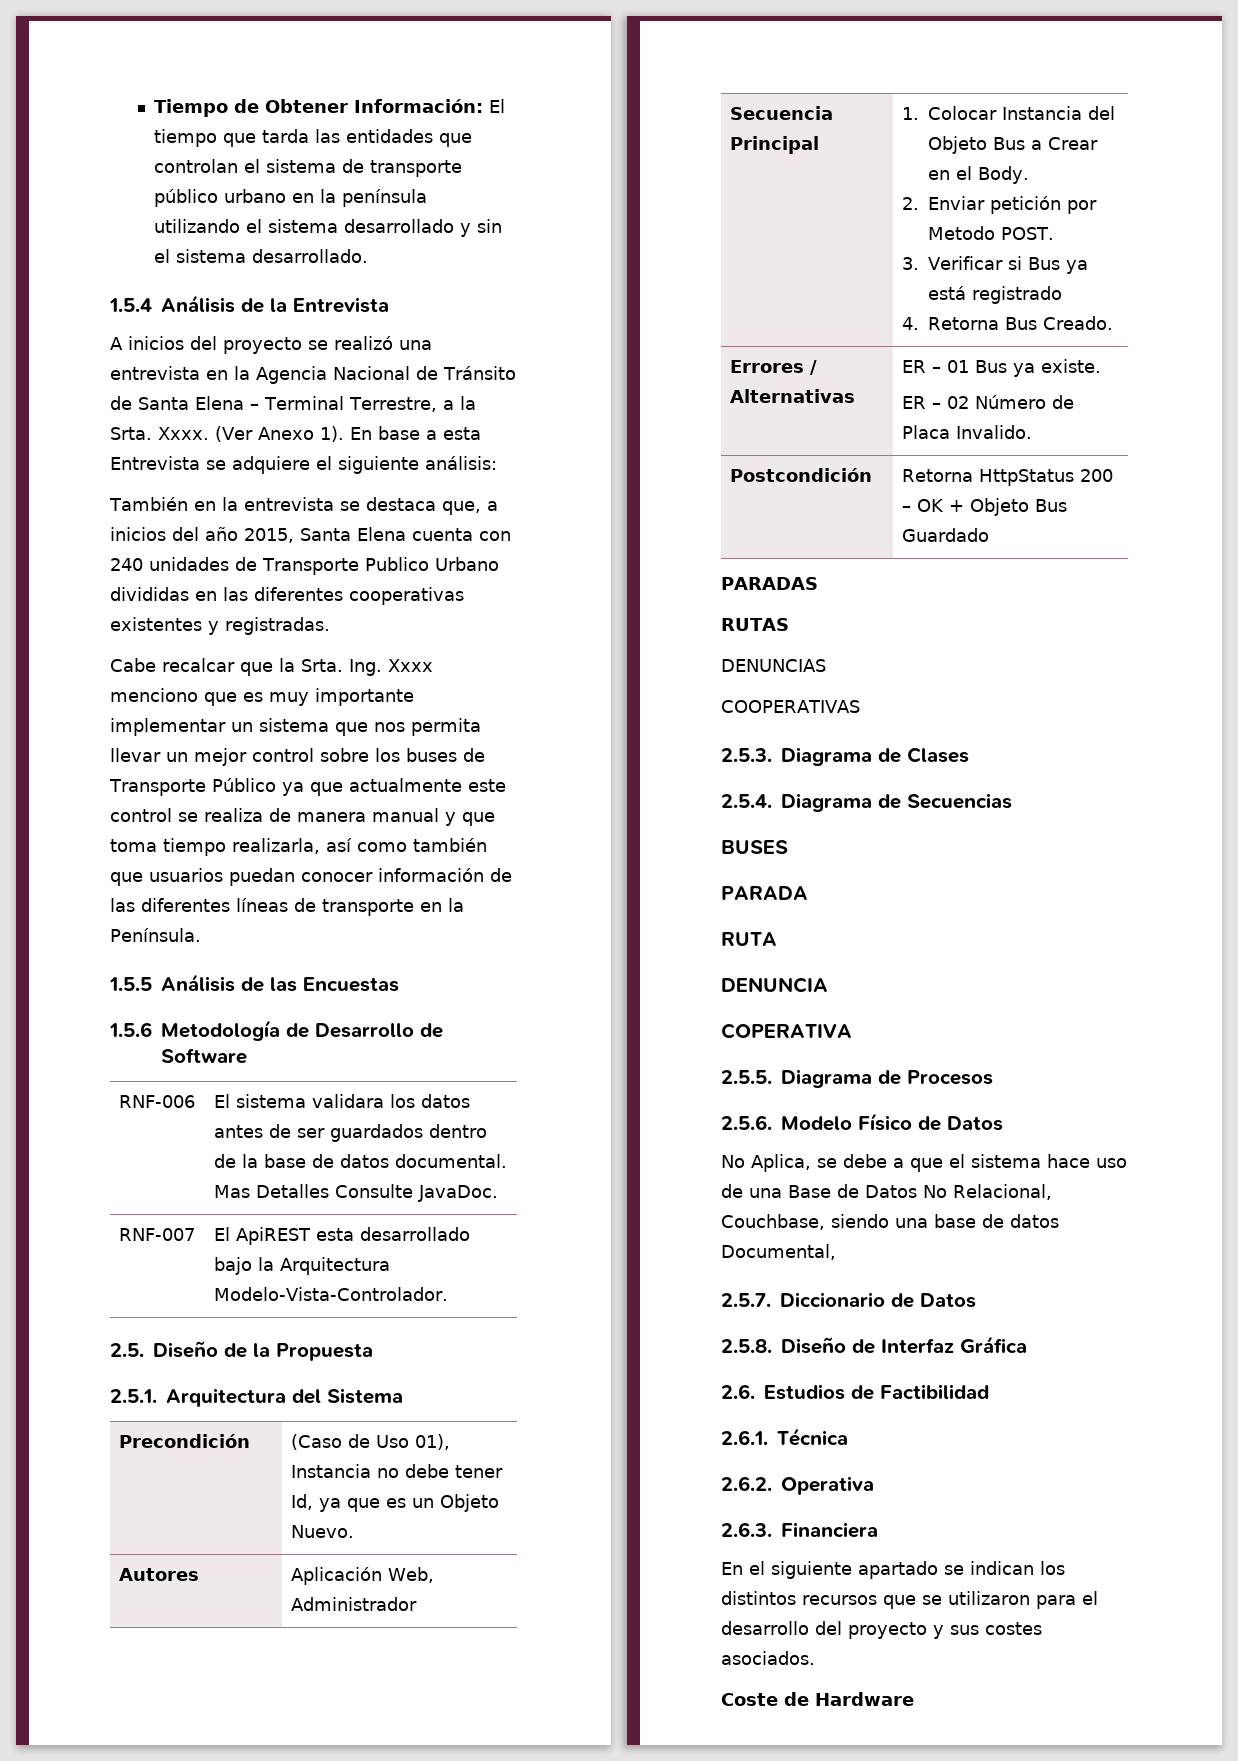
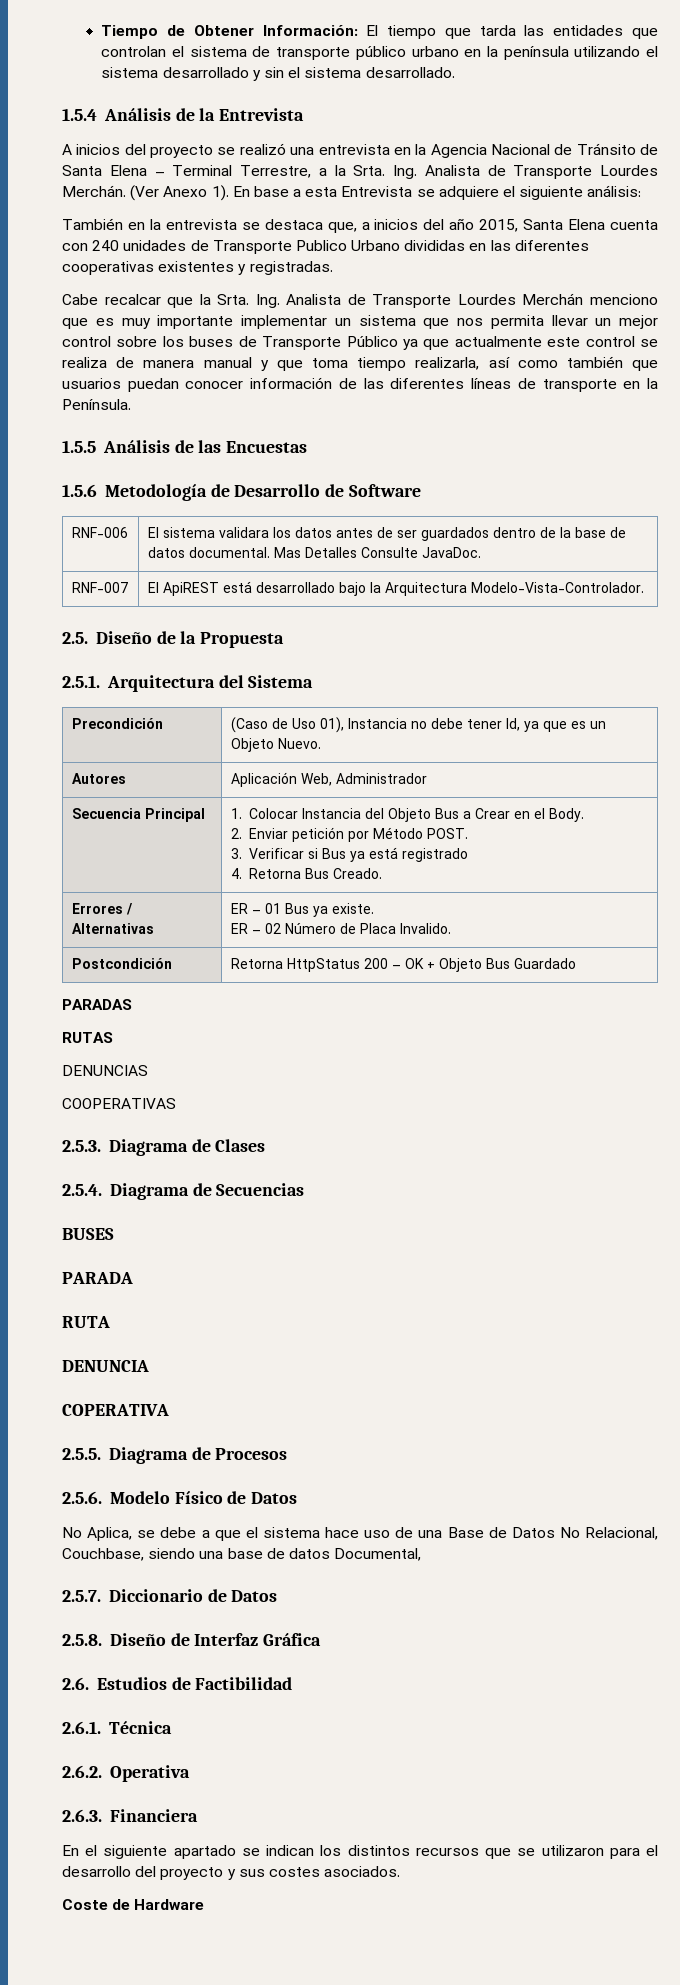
- Xxxx.
+ Ing. Analista de Transporte Lourdes Merchán.
- Ing. Xxxx menciono que es muy importante implementar un sistema que nos permita llevar un mejor control sobre los buses de Transporte Público ya que actualmente este control se realiza de manera manual y que toma tiempo realizarla, así como también que usuarios puedan conocer información de las diferentes líneas de transporte en la Península.
+ Ing. Analista de Transporte Lourdes Merchán menciono que es muy importante implementar un sistema que nos permita llevar un mejor control sobre los buses de Transporte Público ya que actualmente este control se realiza de manera manual y que toma tiempo realizarla, así como también que usuarios puedan conocer información de las diferentes líneas de transporte en la Península.
- RNF-007 | El ApiREST esta desarrollado bajo la Arquitectura Modelo-Vista-Controlador.
+ RNF-007 | El ApiREST está desarrollado bajo la Arquitectura Modelo-Vista-Controlador.
  Secuencia Principal | 1. Colocar Instancia del Objeto Bus a Crear en el Body.
- 2. Enviar petición por Metodo POST.
+ 2. Enviar petición por Método POST.

